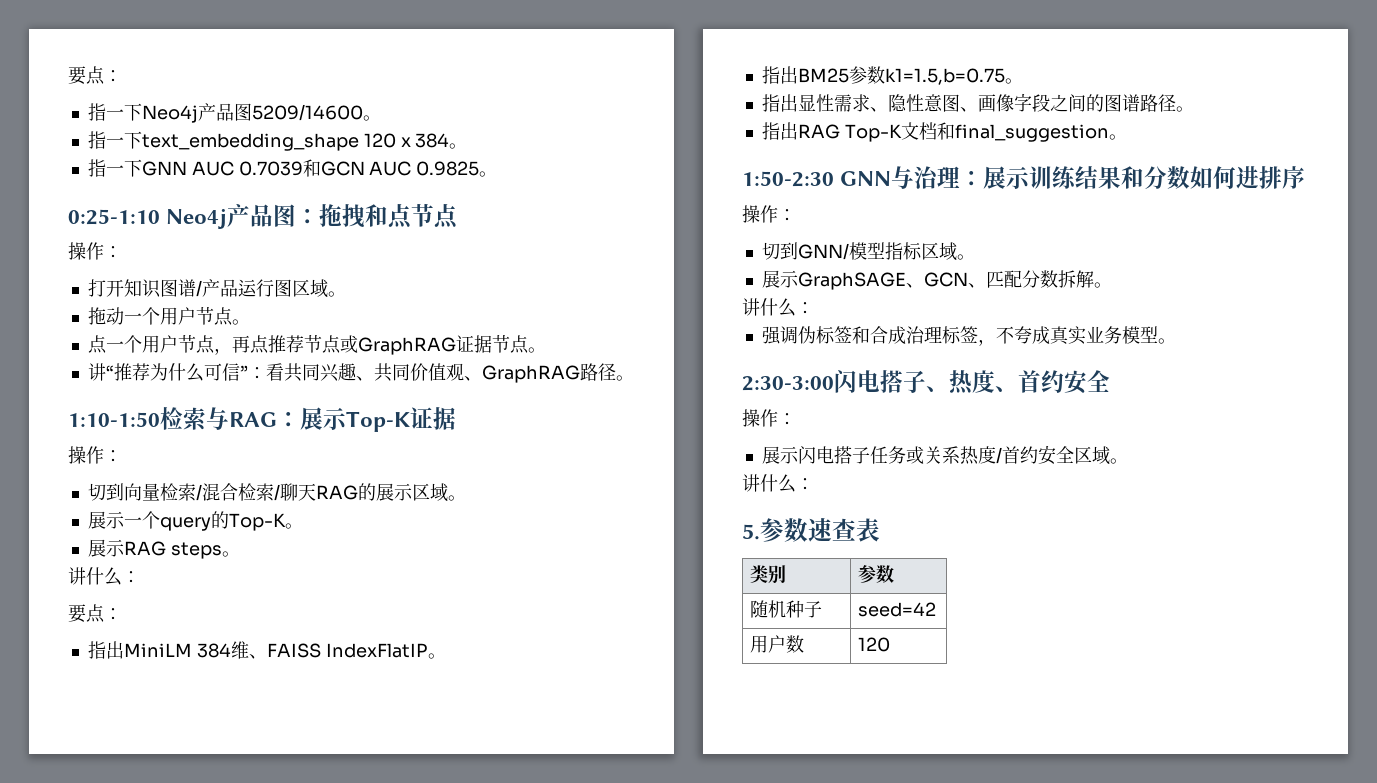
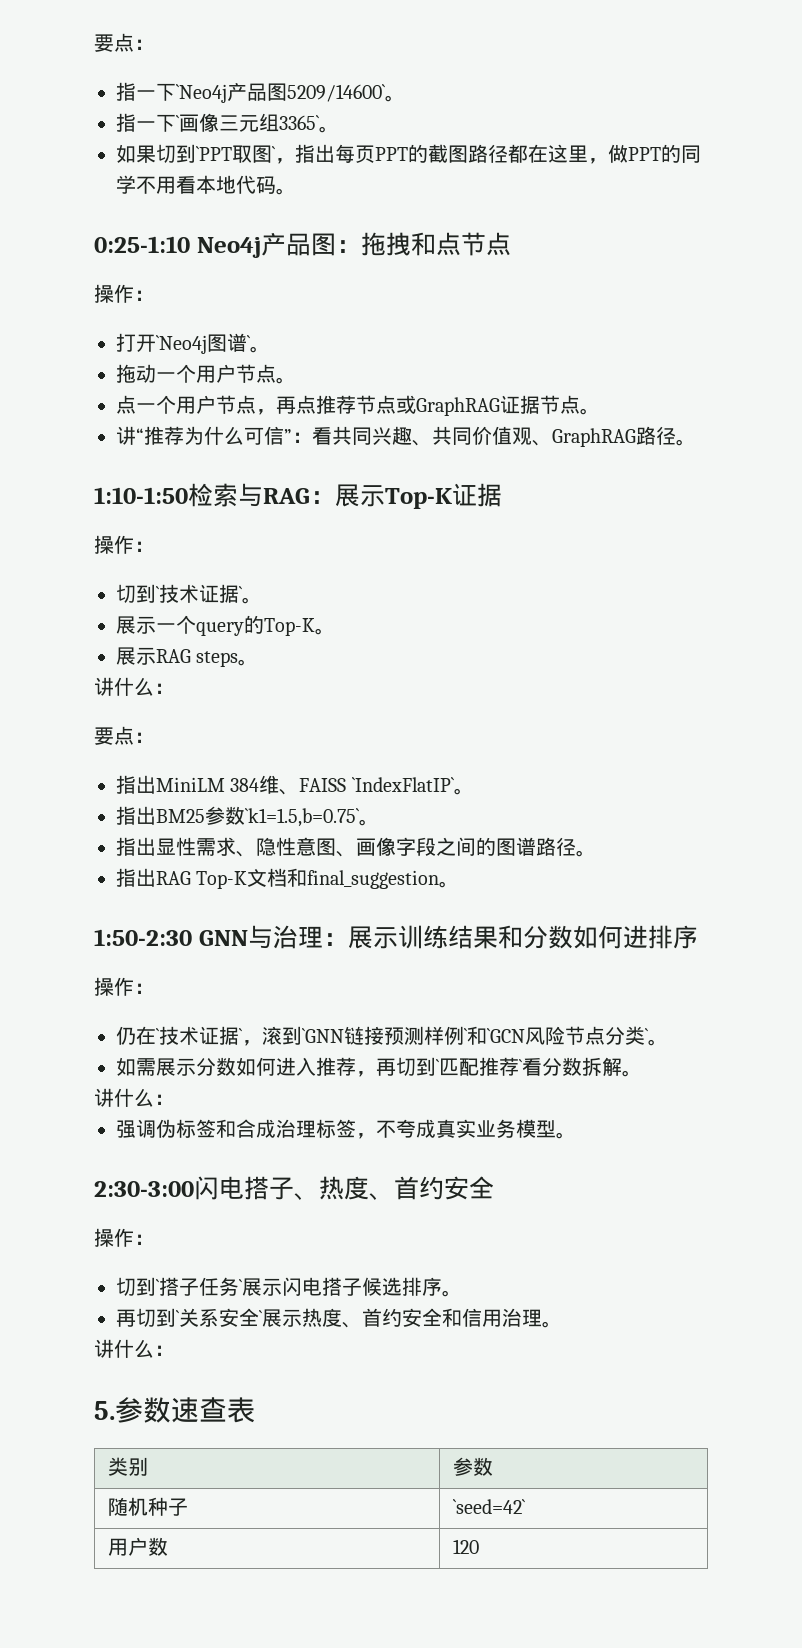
- 指一下Neo4j产品图5209/14600。
- 指一下text_embedding_shape 120 x 384。
- 指一下GNN AUC 0.7039和GCN AUC 0.9825。
+ 指一下`Neo4j产品图5209/14600`。
+ 指一下`画像三元组3365`。
+ 如果切到`PPT取图`，指出每页PPT的截图路径都在这里，做PPT的同学不用看本地代码。
- 打开知识图谱/产品运行图区域。
+ 打开`Neo4j图谱`。
- 切到向量检索/混合检索/聊天RAG的展示区域。
+ 切到`技术证据`。
- 指出MiniLM 384维、FAISS IndexFlatIP。
+ 指出MiniLM 384维、FAISS `IndexFlatIP`。
- 指出BM25参数k1=1.5,b=0.75。
+ 指出BM25参数`k1=1.5,b=0.75`。
- 切到GNN/模型指标区域。
- 展示GraphSAGE、GCN、匹配分数拆解。
+ 仍在`技术证据`，滚到`GNN链接预测样例`和`GCN风险节点分类`。
+ 如需展示分数如何进入推荐，再切到`匹配推荐`看分数拆解。
- 展示闪电搭子任务或关系热度/首约安全区域。
+ 切到`搭子任务`展示闪电搭子候选排序。
+ 再切到`关系安全`展示热度、首约安全和信用治理。
- 随机种子 | seed=42
+ 随机种子 | `seed=42`

